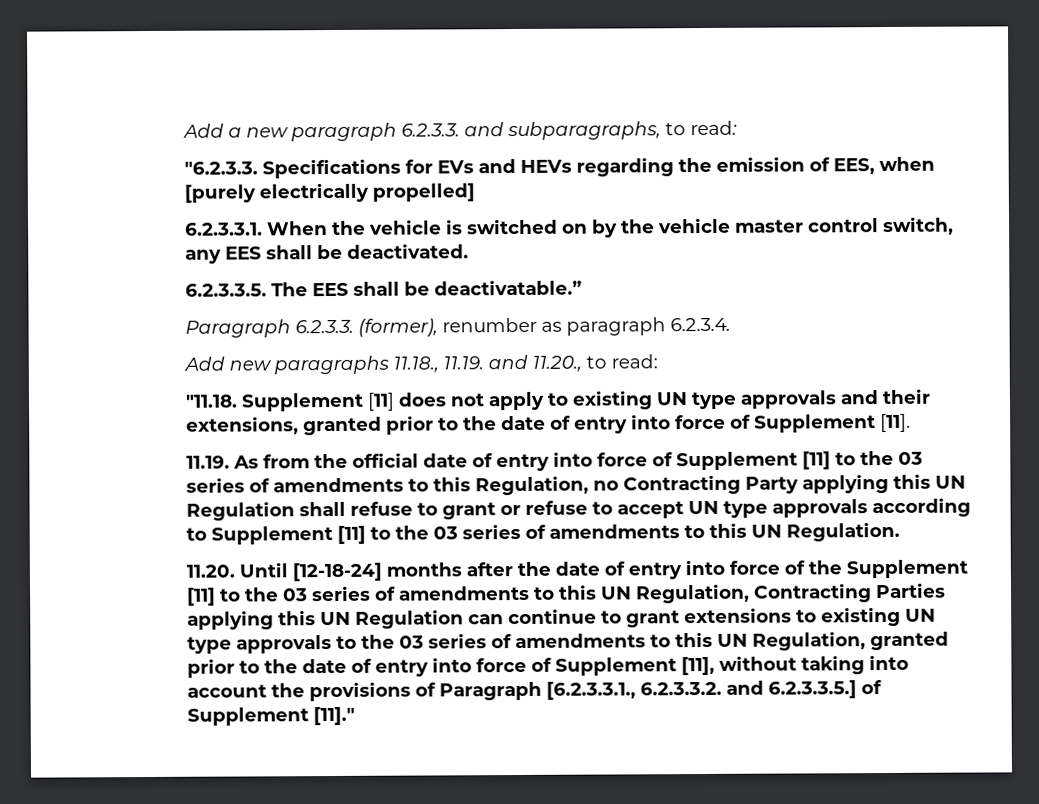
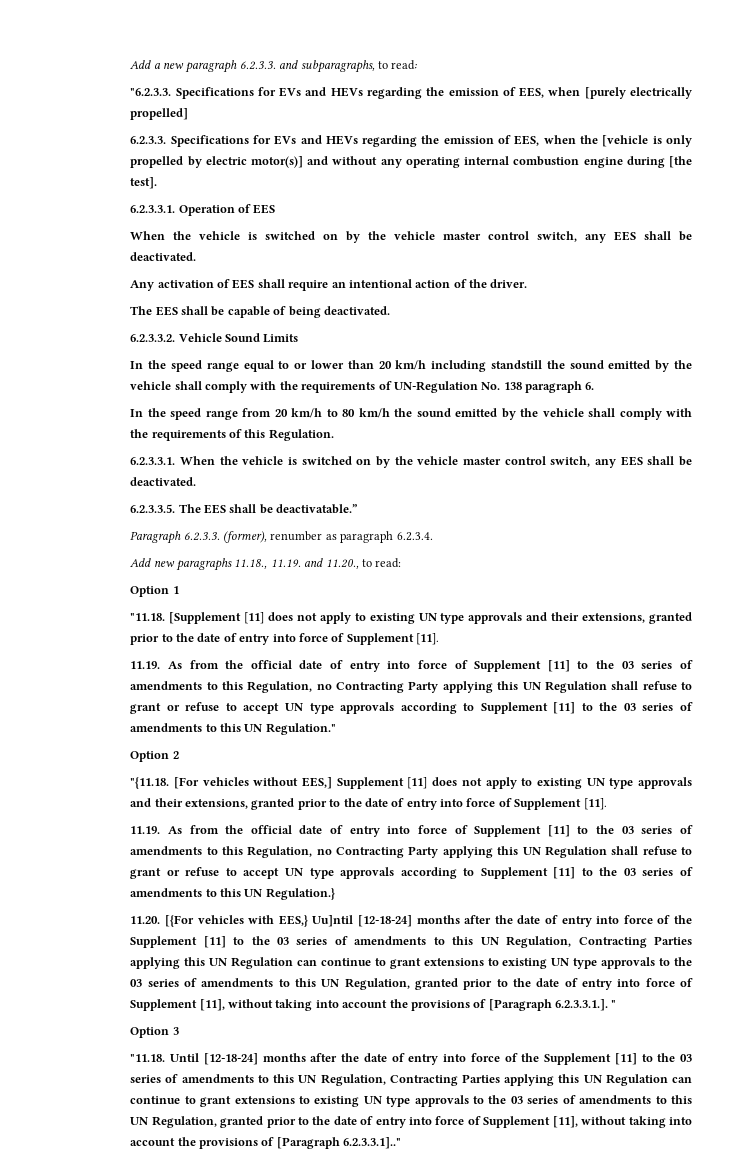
+ 6.2.3.3. Specifications for EVs and HEVs regarding the emission of EES, when the [vehicle is only propelled by electric motor(s)] and without any operating internal combustion engine during [the test].
+ 6.2.3.3.1. Operation of EES
+ When the vehicle is switched on by the vehicle master control switch, any EES shall be deactivated.
+ Any activation of EES shall require an intentional action of the driver.
+ The EES shall be capable of being deactivated.
+ 6.2.3.3.2. Vehicle Sound Limits
+ In the speed range equal to or lower than 20 km/h including standstill the sound emitted by the vehicle shall comply with the requirements of UN-Regulation No. 138 paragraph 6.
+ In the speed range from 20 km/h to 80 km/h the sound emitted by the vehicle shall comply with the requirements of this Regulation.
- "11.18. Supplement [11] does not apply to existing UN type approvals and their extensions, granted prior to the date of entry into force of Supplement [11].
+ Option 1
+ "11.18. [Supplement [11] does not apply to existing UN type approvals and their extensions, granted prior to the date of entry into force of Supplement [11].
+ 11.19. As from the official date of entry into force of Supplement [11] to the 03 series of amendments to this Regulation, no Contracting Party applying this UN Regulation shall refuse to grant or refuse to accept UN type approvals according to Supplement [11] to the 03 series of amendments to this UN Regulation."
+ Option 2
+ "{11.18. [For vehicles without EES,] Supplement [11] does not apply to existing UN type approvals and their extensions, granted prior to the date of entry into force of Supplement [11].
- 11.19. As from the official date of entry into force of Supplement [11] to the 03 series of amendments to this Regulation, no Contracting Party applying this UN Regulation shall refuse to grant or refuse to accept UN type approvals according to Supplement [11] to the 03 series of amendments to this UN Regulation.
+ 11.19. As from the official date of entry into force of Supplement [11] to the 03 series of amendments to this Regulation, no Contracting Party applying this UN Regulation shall refuse to grant or refuse to accept UN type approvals according to Supplement [11] to the 03 series of amendments to this UN Regulation.}
- 11.20. Until [12-18-24] months after the date of entry into force of the Supplement [11] to the 03 series of amendments to this UN Regulation, Contracting Parties applying this UN Regulation can continue to grant extensions to existing UN type approvals to the 03 series of amendments to this UN Regulation, granted prior to the date of entry into force of Supplement [11], without taking into account the provisions of Paragraph [6.2.3.3.1., 6.2.3.3.2. and 6.2.3.3.5.] of Supplement [11]."
+ 11.20. [{For vehicles with EES,} Uu]ntil [12-18-24] months after the date of entry into force of the Supplement [11] to the 03 series of amendments to this UN Regulation, Contracting Parties applying this UN Regulation can continue to grant extensions to existing UN type approvals to the 03 series of amendments to this UN Regulation, granted prior to the date of entry into force of Supplement [11], without taking into account the provisions of [Paragraph 6.2.3.3.1.]. "
+ Option 3
+ "11.18. Until [12-18-24] months after the date of entry into force of the Supplement [11] to the 03 series of amendments to this UN Regulation, Contracting Parties applying this UN Regulation can continue to grant extensions to existing UN type approvals to the 03 series of amendments to this UN Regulation, granted prior to the date of entry into force of Supplement [11], without taking into account the provisions of [Paragraph 6.2.3.3.1].."

